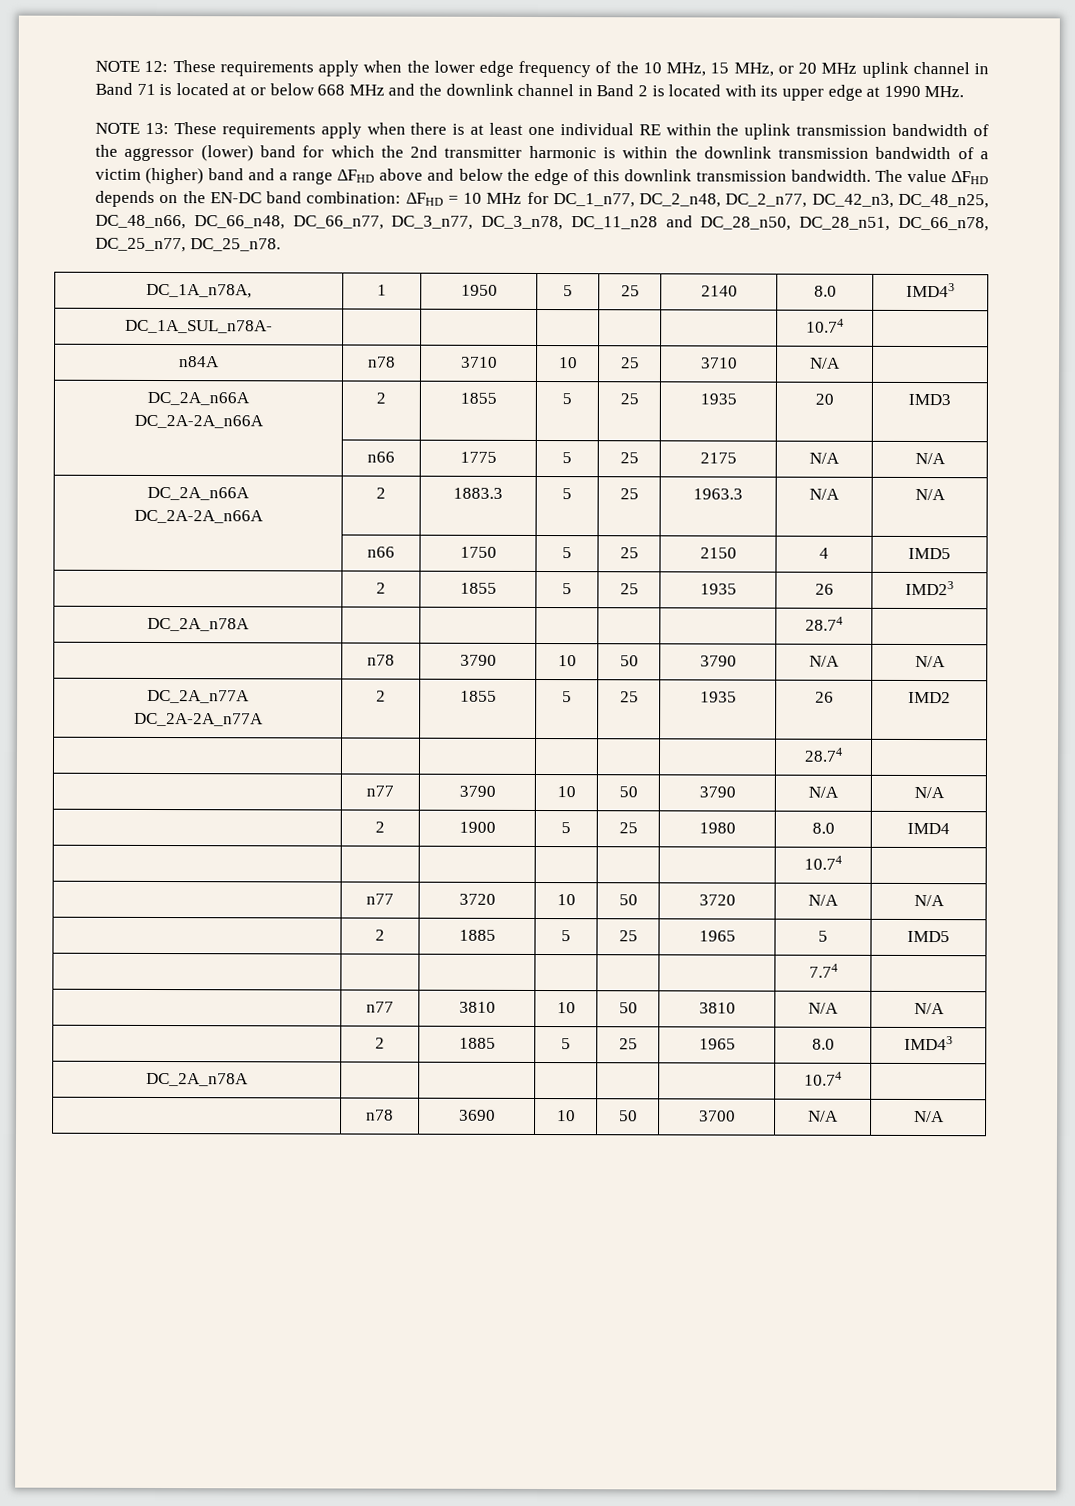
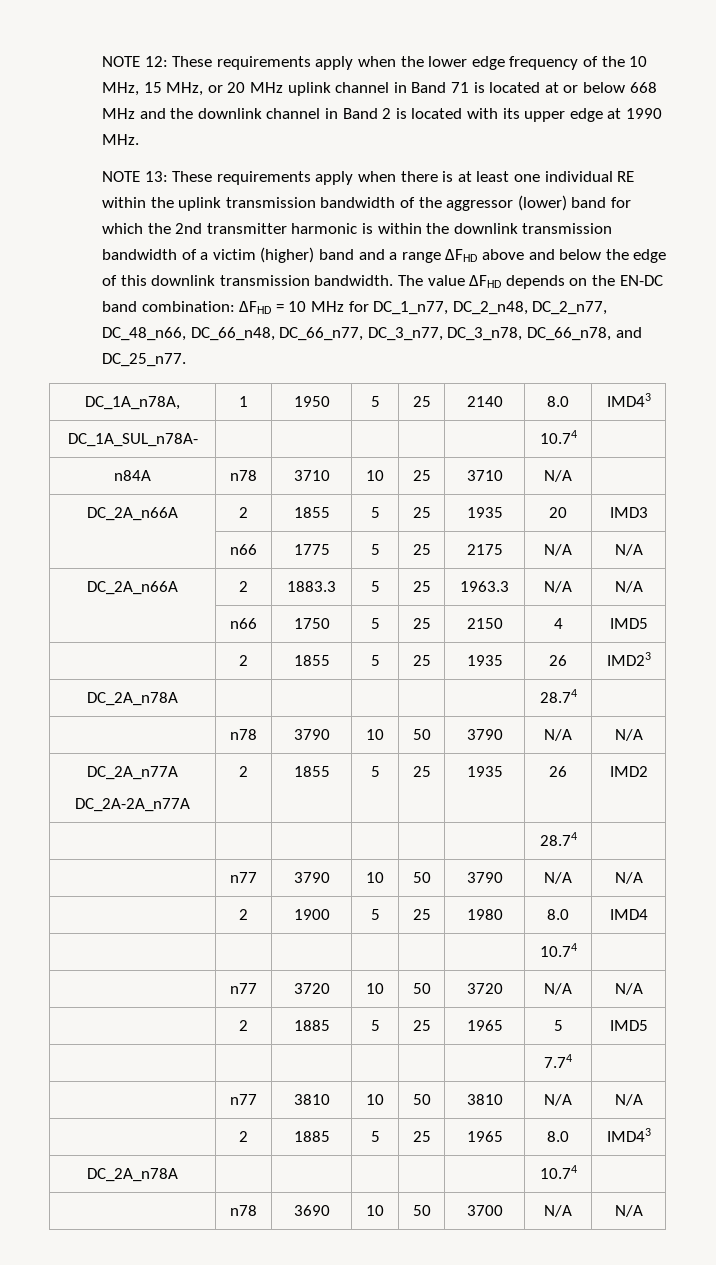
- The value ∆FHD depends on the EN-DC band combination: ∆FHD = 10 MHz for DC_1_n77, DC_2_n48, DC_2_n77, DC_42_n3, DC_48_n25, DC_48_n66, DC_66_n48, DC_66_n77, DC_3_n77, DC_3_n78, DC_11_n28 and DC_28_n50, DC_28_n51, DC_66_n78, DC_25_n77, DC_25_n78.
+ The value ∆FHD depends on the EN-DC band combination: ∆FHD = 10 MHz for DC_1_n77, DC_2_n48, DC_2_n77, DC_48_n66, DC_66_n48, DC_66_n77, DC_3_n77, DC_3_n78, DC_66_n78, and DC_25_n77.
  n84A | n78 | 3710 | 10 | 25 | 3710 | N/A |
- DC_2A_n66A
- DC_2A-2A_n66A | 2 | 1855 | 5 | 25 | 1935 | 20 | IMD3
+ DC_2A_n66A | 2 | 1855 | 5 | 25 | 1935 | 20 | IMD3
  | n66 | 1775 | 5 | 25 | 2175 | N/A | N/A
- DC_2A_n66A
- DC_2A-2A_n66A | 2 | 1883.3 | 5 | 25 | 1963.3 | N/A | N/A
+ DC_2A_n66A | 2 | 1883.3 | 5 | 25 | 1963.3 | N/A | N/A

